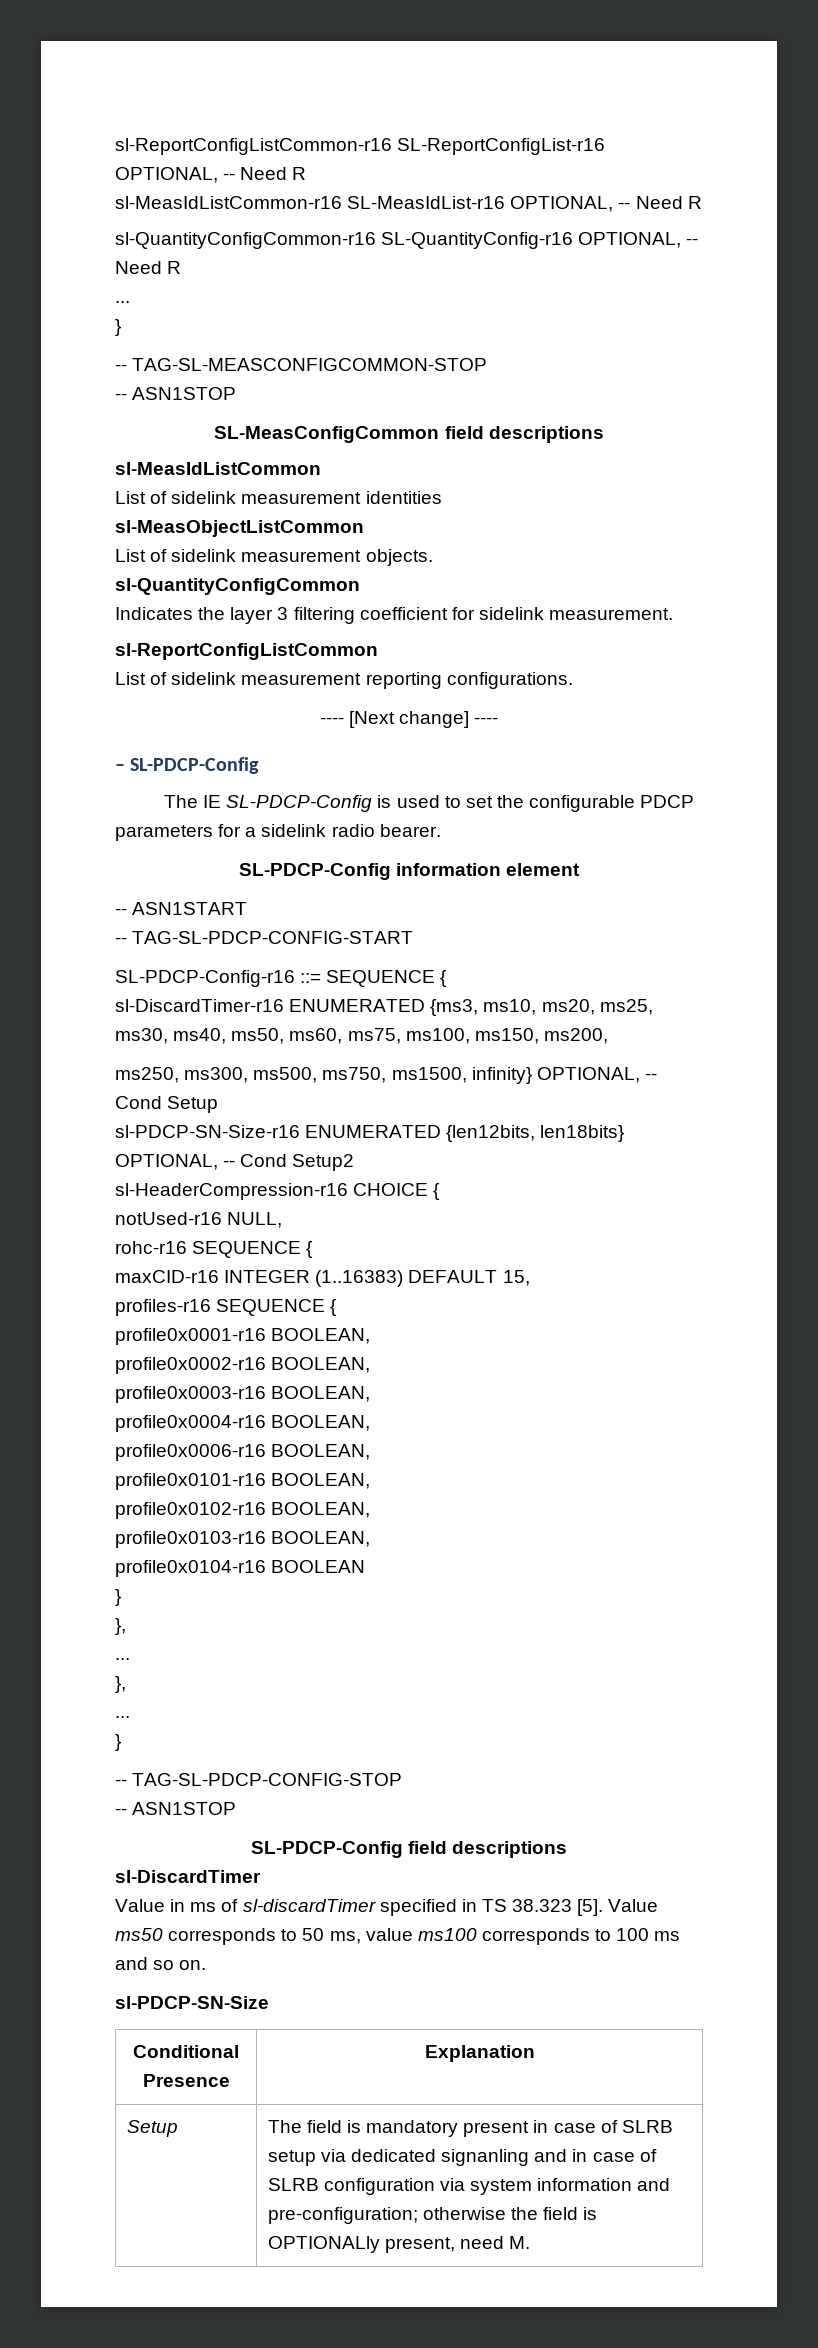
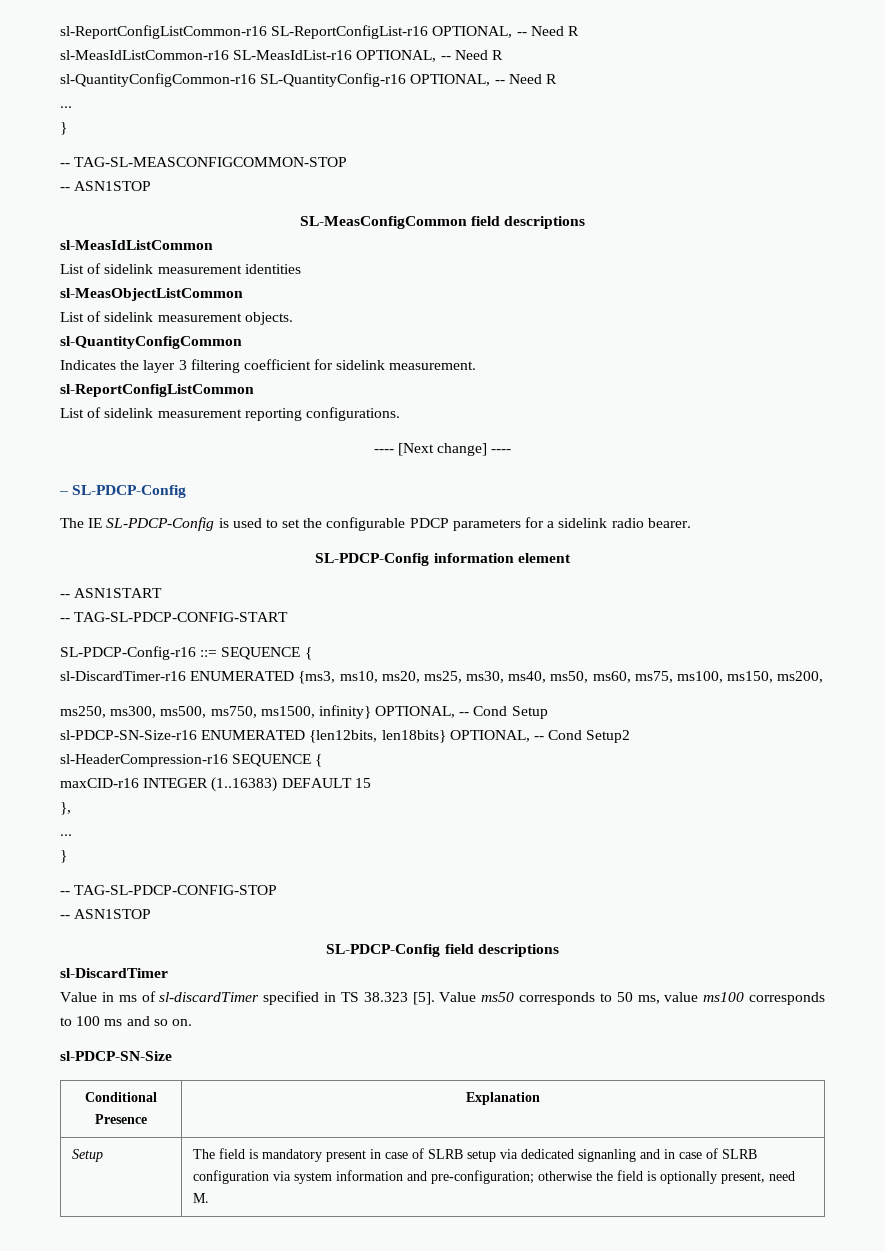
- sl-HeaderCompression-r16 CHOICE {
- notUsed-r16 NULL,
- rohc-r16 SEQUENCE {
+ sl-HeaderCompression-r16 SEQUENCE {
- maxCID-r16 INTEGER (1..16383) DEFAULT 15,
- profiles-r16 SEQUENCE {
- profile0x0001-r16 BOOLEAN,
- profile0x0002-r16 BOOLEAN,
- profile0x0003-r16 BOOLEAN,
- profile0x0004-r16 BOOLEAN,
- profile0x0006-r16 BOOLEAN,
- profile0x0101-r16 BOOLEAN,
- profile0x0102-r16 BOOLEAN,
- profile0x0103-r16 BOOLEAN,
- profile0x0104-r16 BOOLEAN
- }
- },
- ...
+ maxCID-r16 INTEGER (1..16383) DEFAULT 15
- Setup | The field is mandatory present in case of SLRB setup via dedicated signanling and in case of SLRB configuration via system information and pre-configuration; otherwise the field is OPTIONALly present, need M.
+ Setup | The field is mandatory present in case of SLRB setup via dedicated signanling and in case of SLRB configuration via system information and pre-configuration; otherwise the field is optionally present, need M.

